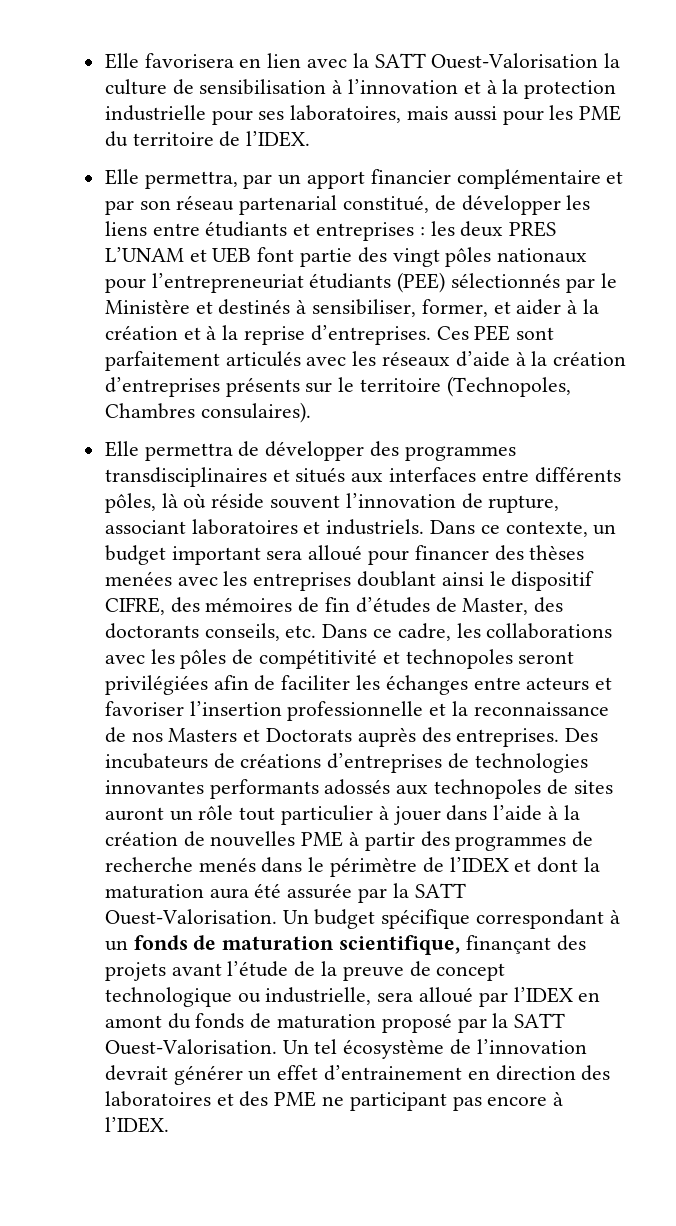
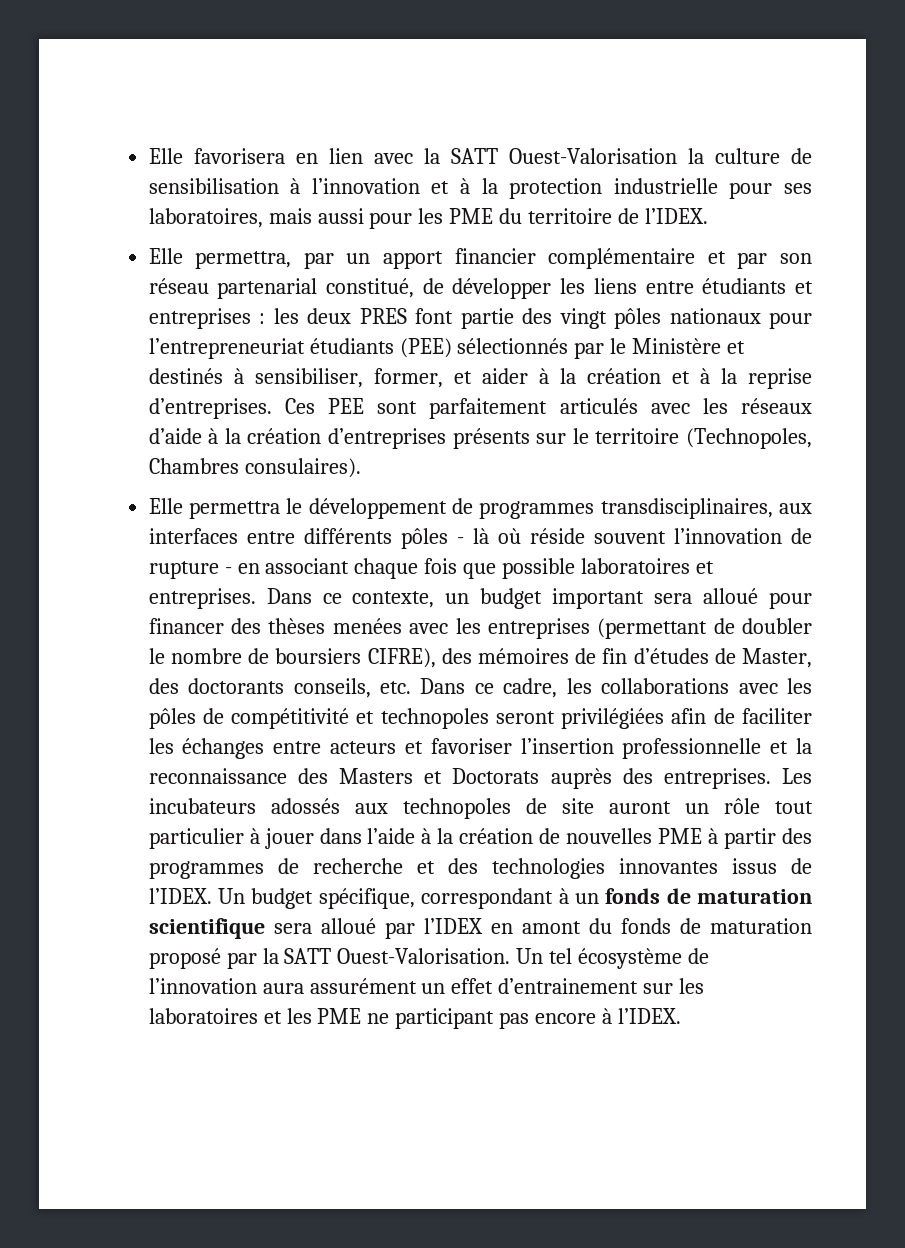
- Elle permettra, par un apport financier complémentaire et par son réseau partenarial constitué, de développer les liens entre étudiants et entreprises : les deux PRES L’UNAM et UEB font partie des vingt pôles nationaux pour l’entrepreneuriat étudiants (PEE) sélectionnés par le Ministère et destinés à sensibiliser, former, et aider à la création et à la reprise d’entreprises.
+ Elle permettra, par un apport financier complémentaire et par son réseau partenarial constitué, de développer les liens entre étudiants et entreprises : les deux PRES font partie des vingt pôles nationaux pour l’entrepreneuriat étudiants (PEE) sélectionnés par le Ministère et destinés à sensibiliser, former, et aider à la création et à la reprise d’entreprises.
- Elle permettra de développer des programmes transdisciplinaires et situés aux interfaces entre différents pôles, là où réside souvent l’innovation de rupture, associant laboratoires et industriels.
+ Elle permettra le développement de programmes transdisciplinaires, aux interfaces entre différents pôles - là où réside souvent l’innovation de rupture - en associant chaque fois que possible laboratoires et entreprises.
- Dans ce contexte, un budget important sera alloué pour financer des thèses menées avec les entreprises doublant ainsi le dispositif CIFRE, des mémoires de fin d’études de Master, des doctorants conseils, etc. Dans ce cadre, les collaborations avec les pôles de compétitivité et technopoles seront privilégiées afin de faciliter les échanges entre acteurs et favoriser l’insertion professionnelle et la reconnaissance de nos Masters et Doctorats auprès des entreprises.
+ Dans ce contexte, un budget important sera alloué pour financer des thèses menées avec les entreprises (permettant de doubler le nombre de boursiers CIFRE), des mémoires de fin d’études de Master, des doctorants conseils, etc. Dans ce cadre, les collaborations avec les pôles de compétitivité et technopoles seront privilégiées afin de faciliter les échanges entre acteurs et favoriser l’insertion professionnelle et la reconnaissance des Masters et Doctorats auprès des entreprises.
- Des incubateurs de créations d’entreprises de technologies innovantes performants adossés aux technopoles de sites auront un rôle tout particulier à jouer dans l’aide à la création de nouvelles PME à partir des programmes de recherche menés dans le périmètre de l’IDEX et dont la maturation aura été assurée par la SATT Ouest-Valorisation.
+ Les incubateurs adossés aux technopoles de site auront un rôle tout particulier à jouer dans l’aide à la création de nouvelles PME à partir des programmes de recherche et des technologies innovantes issus de l’IDEX.
- Un budget spécifique correspondant à un fonds de maturation scientifique, finançant des projets avant l’étude de la preuve de concept technologique ou industrielle, sera alloué par l’IDEX en amont du fonds de maturation proposé par la SATT Ouest-Valorisation.
+ Un budget spécifique, correspondant à un fonds de maturation scientifique sera alloué par l’IDEX en amont du fonds de maturation proposé par la SATT Ouest-Valorisation.
- Un tel écosystème de l’innovation devrait générer un effet d’entrainement en direction des laboratoires et des PME ne participant pas encore à l’IDEX.
+ Un tel écosystème de l’innovation aura assurément un effet d’entrainement sur les laboratoires et les PME ne participant pas encore à l’IDEX.

